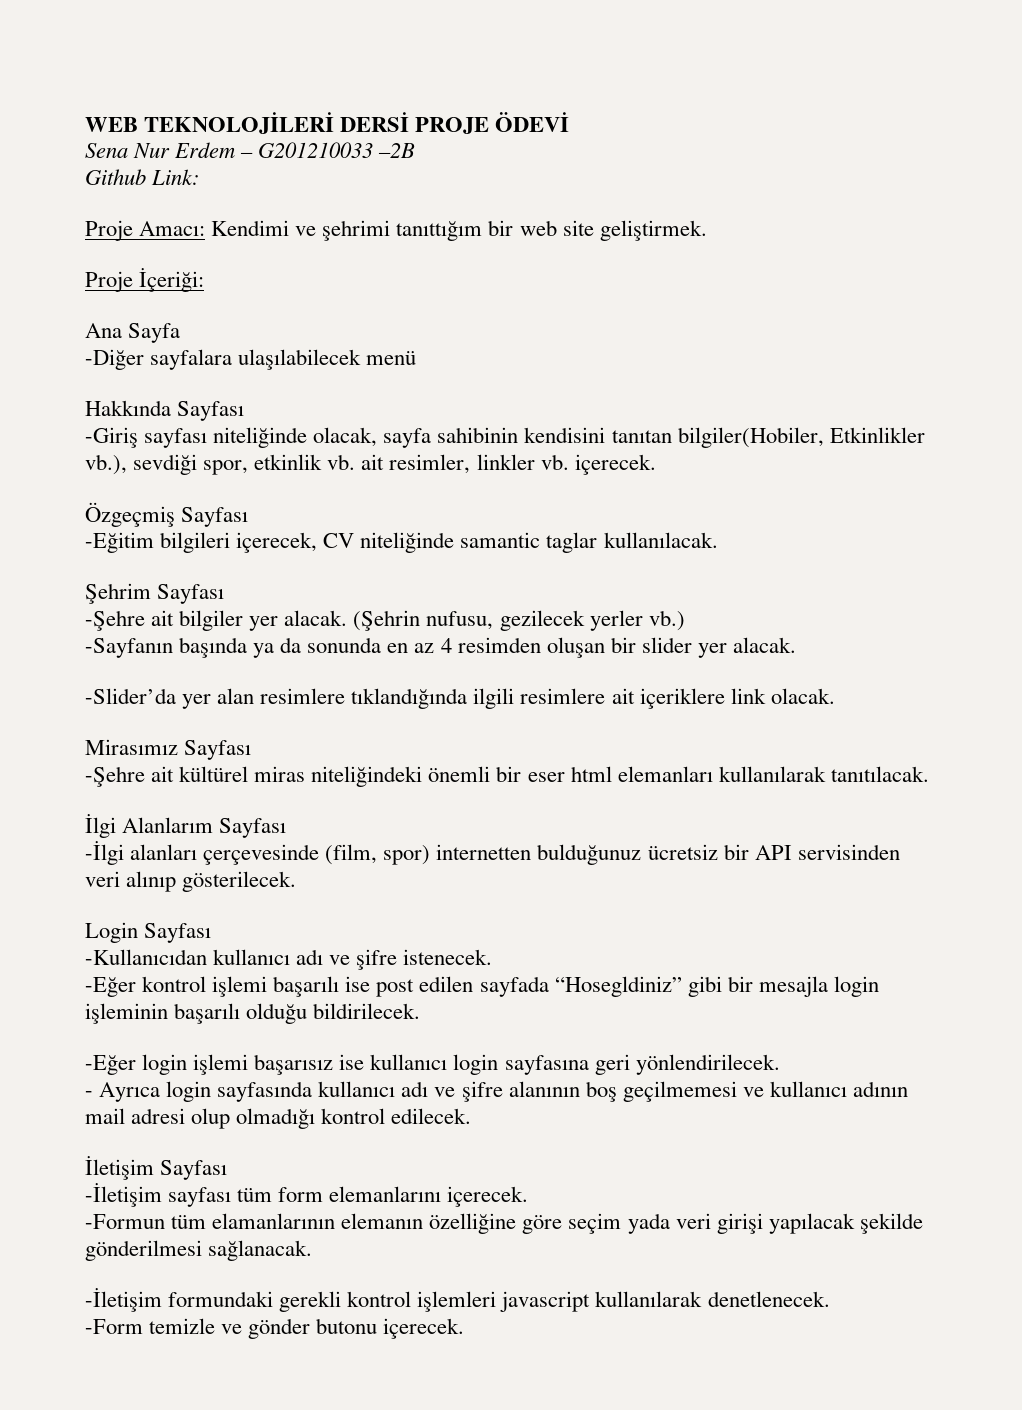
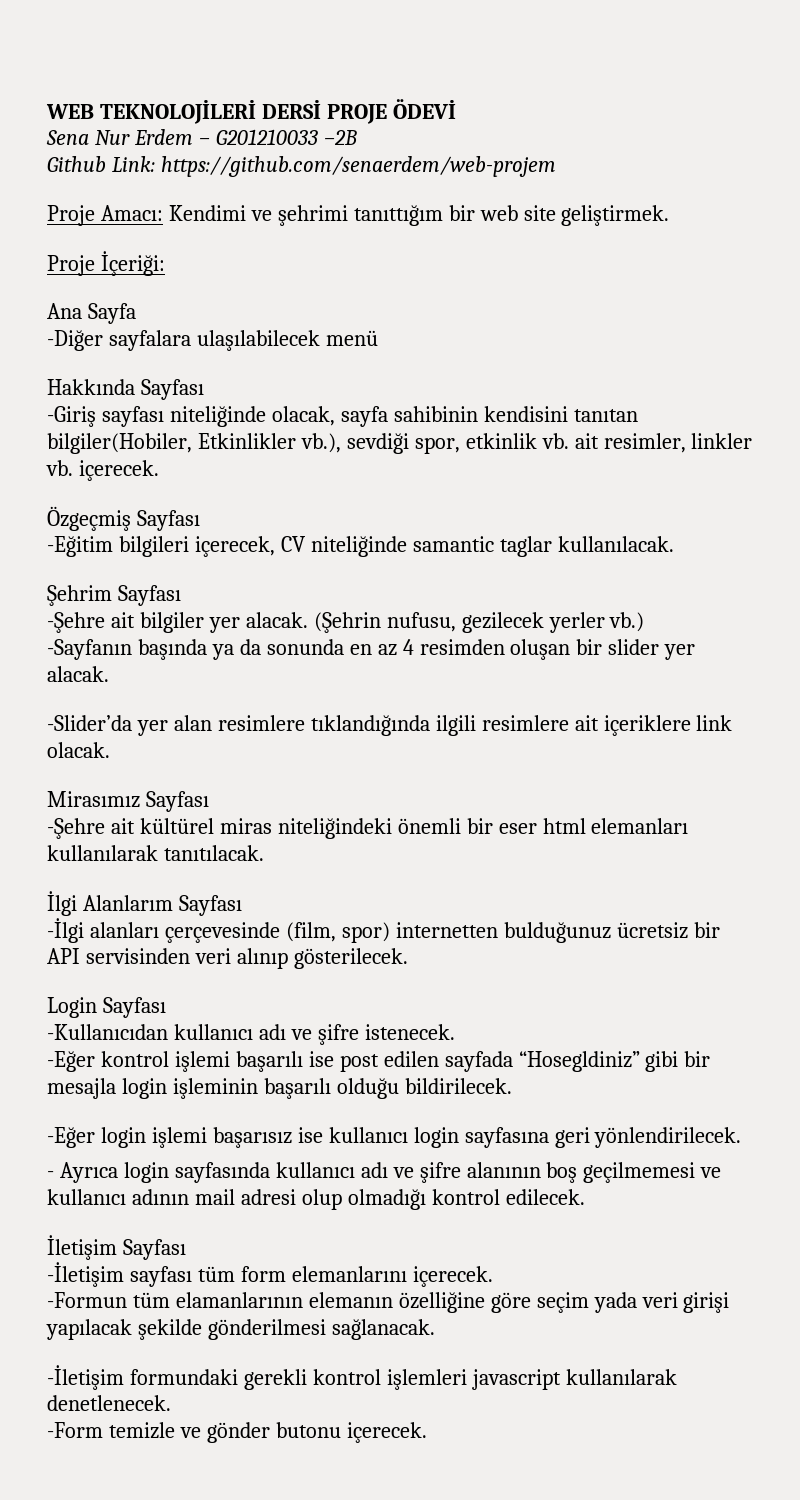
- Github Link:
+ Github Link: https://github.com/senaerdem/web-projem

